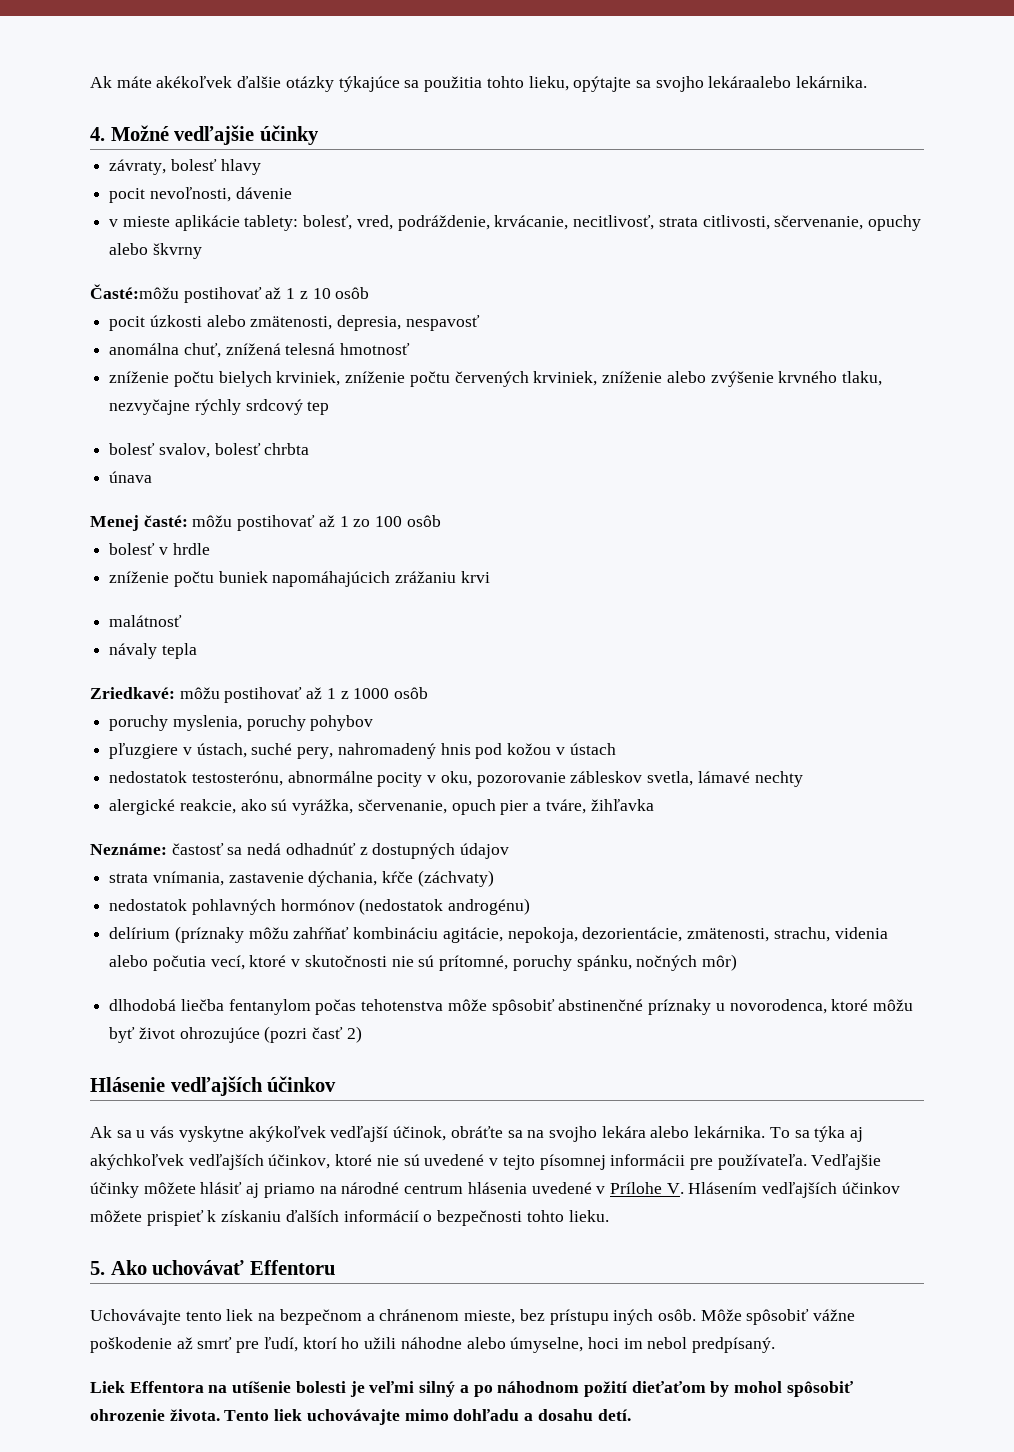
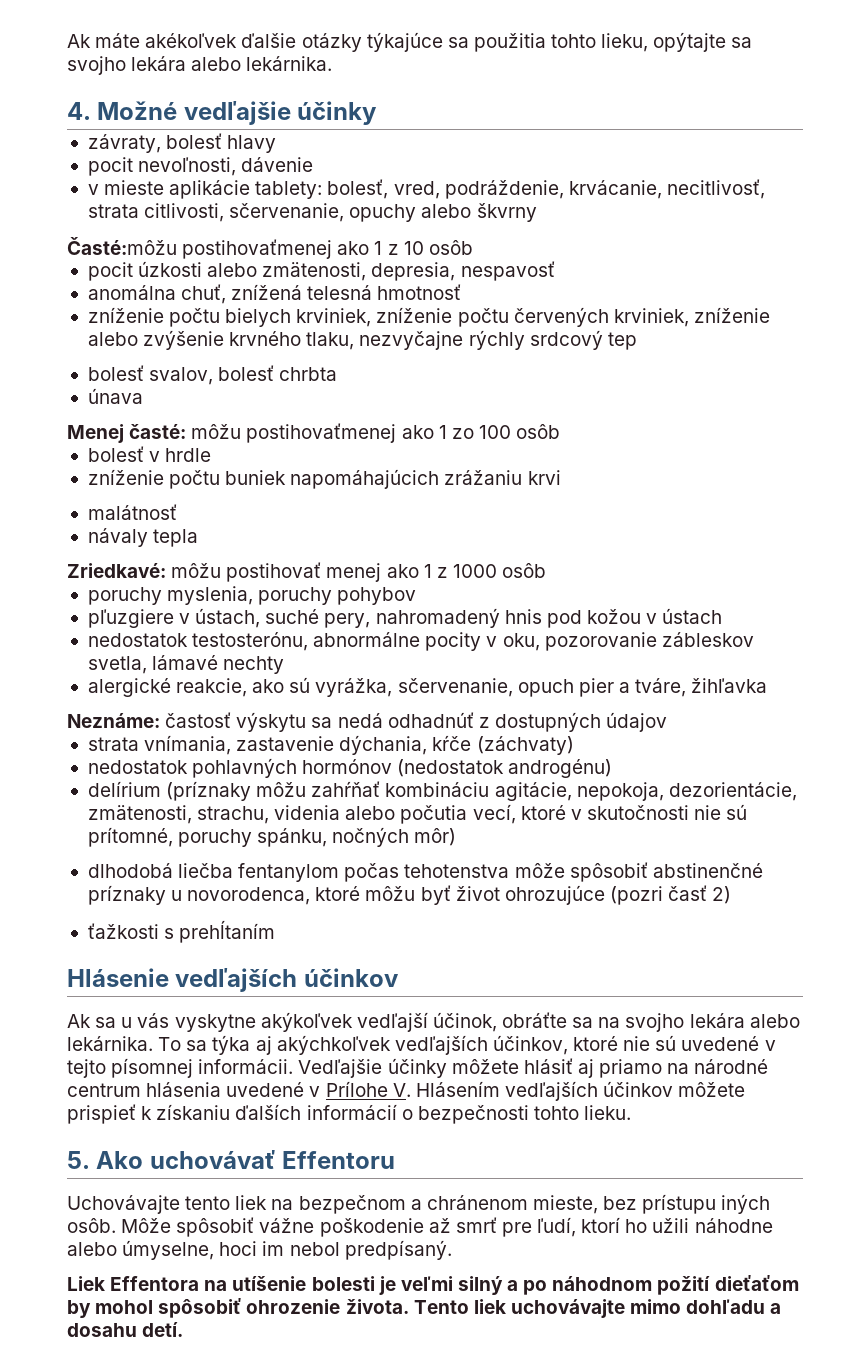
- Ak máte akékoľvek ďalšie otázky týkajúce sa použitia tohto lieku, opýtajte sa svojho lekáraalebo lekárnika.
+ Ak máte akékoľvek ďalšie otázky týkajúce sa použitia tohto lieku, opýtajte sa svojho lekára alebo lekárnika.
- Časté:môžu postihovať až 1 z 10 osôb
+ Časté:môžu postihovaťmenej ako 1 z 10 osôb
- Menej časté: môžu postihovať až 1 zo 100 osôb
+ Menej časté: môžu postihovaťmenej ako 1 zo 100 osôb
- Zriedkavé: môžu postihovať až 1 z 1000 osôb
+ Zriedkavé: môžu postihovať menej ako 1 z 1000 osôb
- Neznáme: častosť sa nedá odhadnúť z dostupných údajov
+ Neznáme: častosť výskytu sa nedá odhadnúť z dostupných údajov
+ ťažkosti s prehĺtaním
- To sa týka aj akýchkoľvek vedľajších účinkov, ktoré nie sú uvedené v tejto písomnej informácii pre používateľa.
+ To sa týka aj akýchkoľvek vedľajších účinkov, ktoré nie sú uvedené v tejto písomnej informácii.

